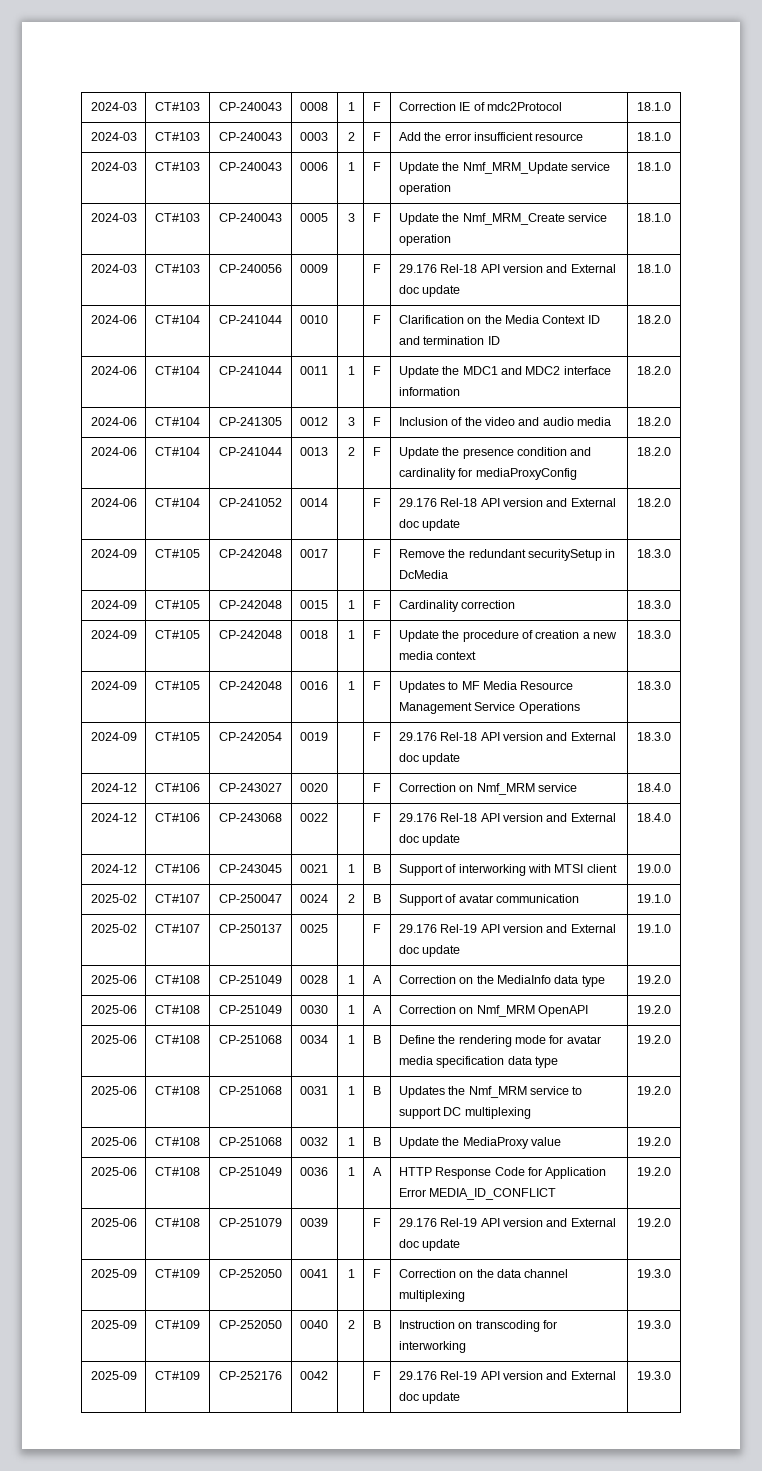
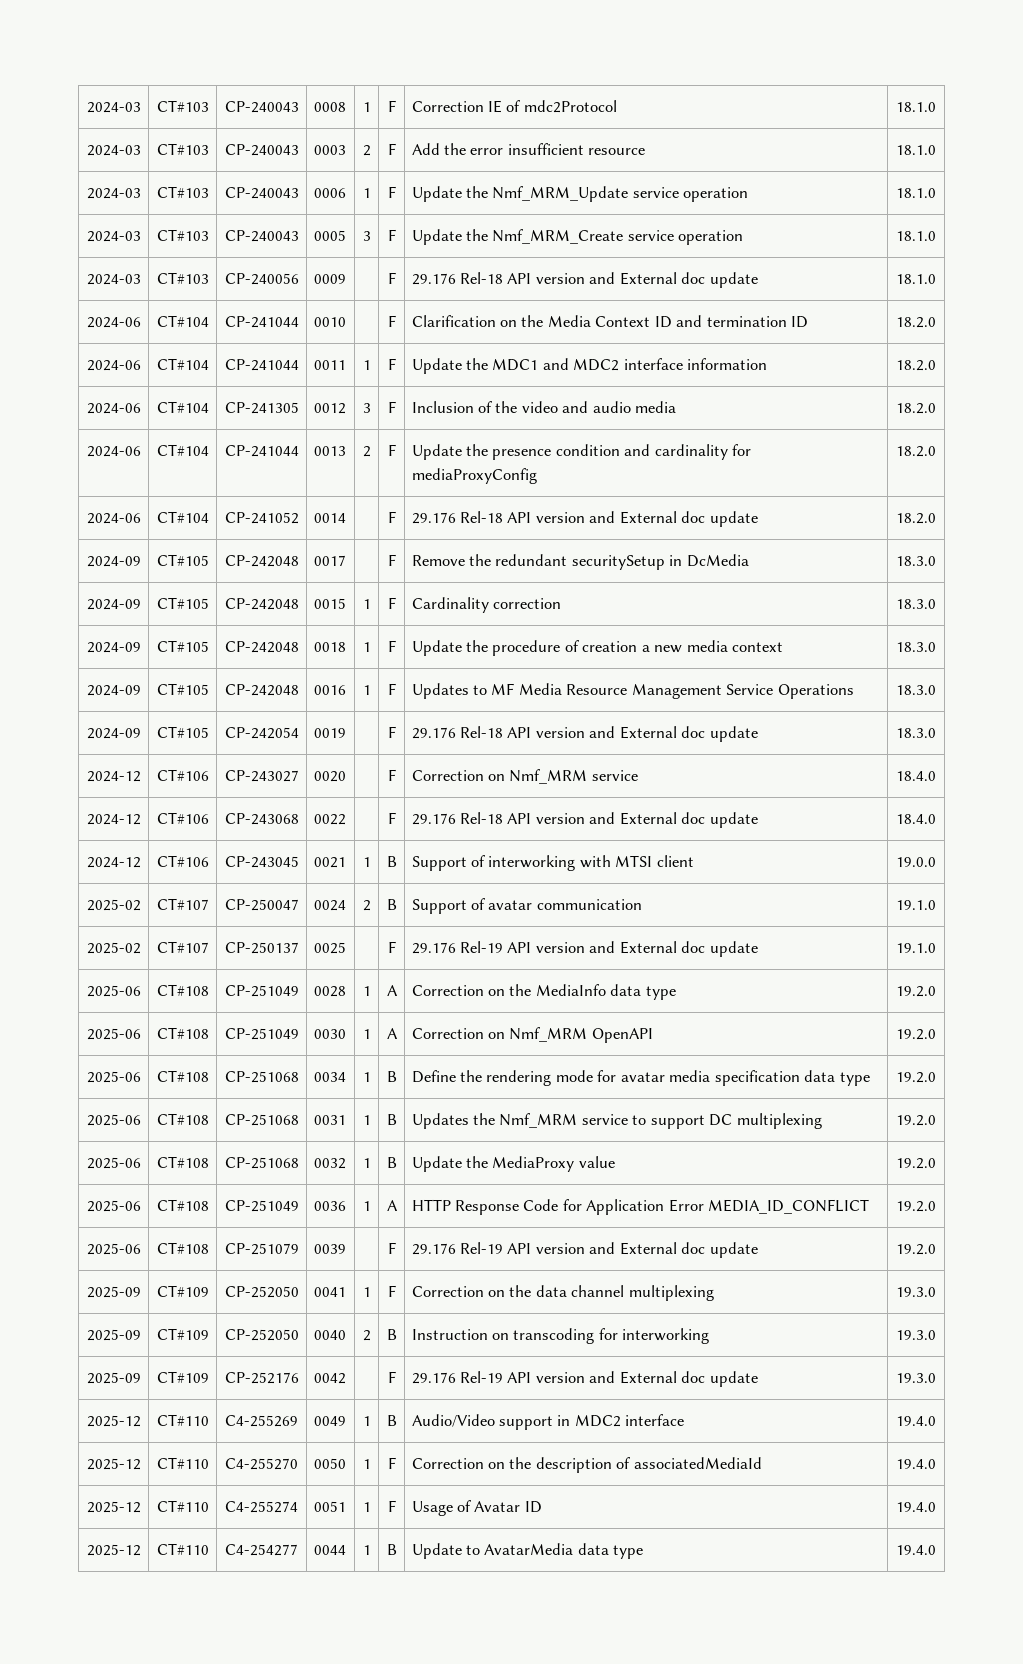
+ 2025-12 | CT#110 | C4-255269 | 0049 | 1 | B | Audio/Video support in MDC2 interface | 19.4.0
+ 2025-12 | CT#110 | C4-255270 | 0050 | 1 | F | Correction on the description of associatedMediaId | 19.4.0
+ 2025-12 | CT#110 | C4-255274 | 0051 | 1 | F | Usage of Avatar ID | 19.4.0
+ 2025-12 | CT#110 | C4-254277 | 0044 | 1 | B | Update to AvatarMedia data type | 19.4.0

